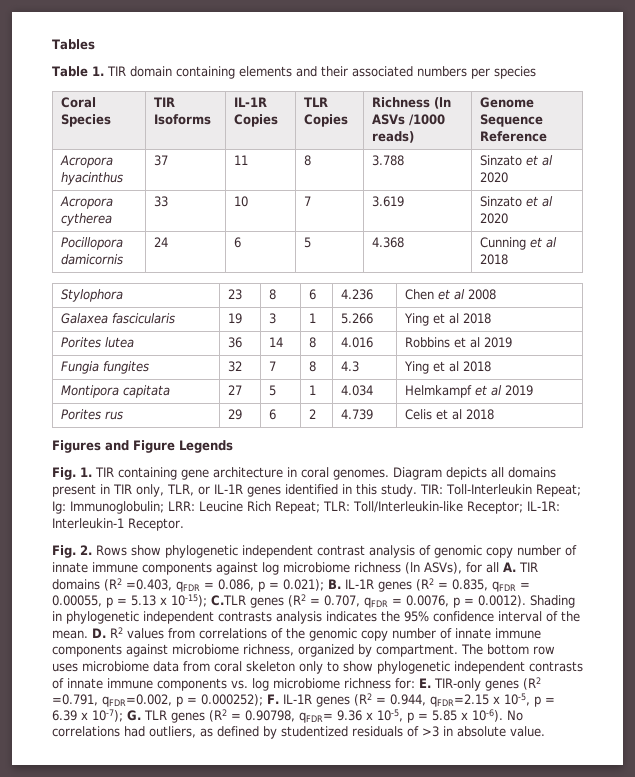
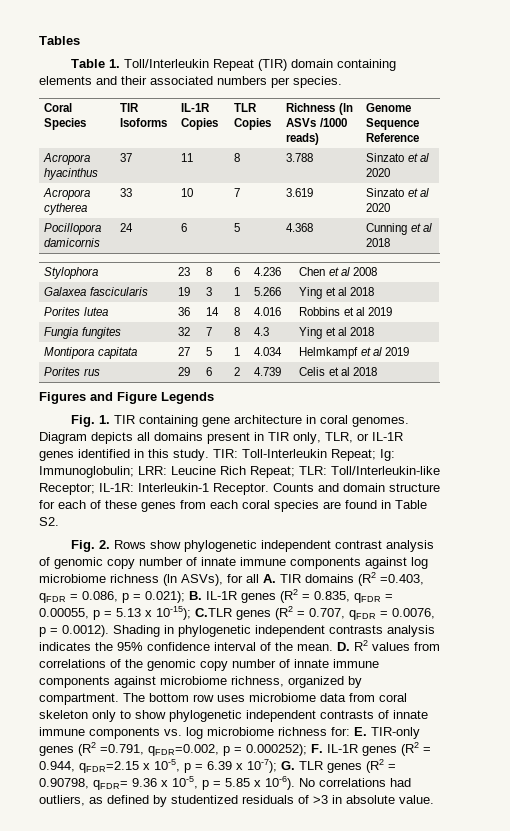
- Table 1. TIR domain containing elements and their associated numbers per species
+ Table 1. Toll/Interleukin Repeat (TIR) domain containing elements and their associated numbers per species.
+ Counts and domain structure for each of these genes from each coral species are found in Table S2.

